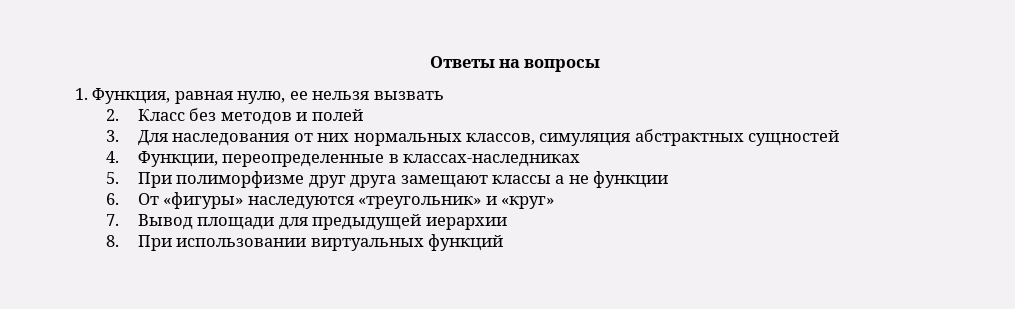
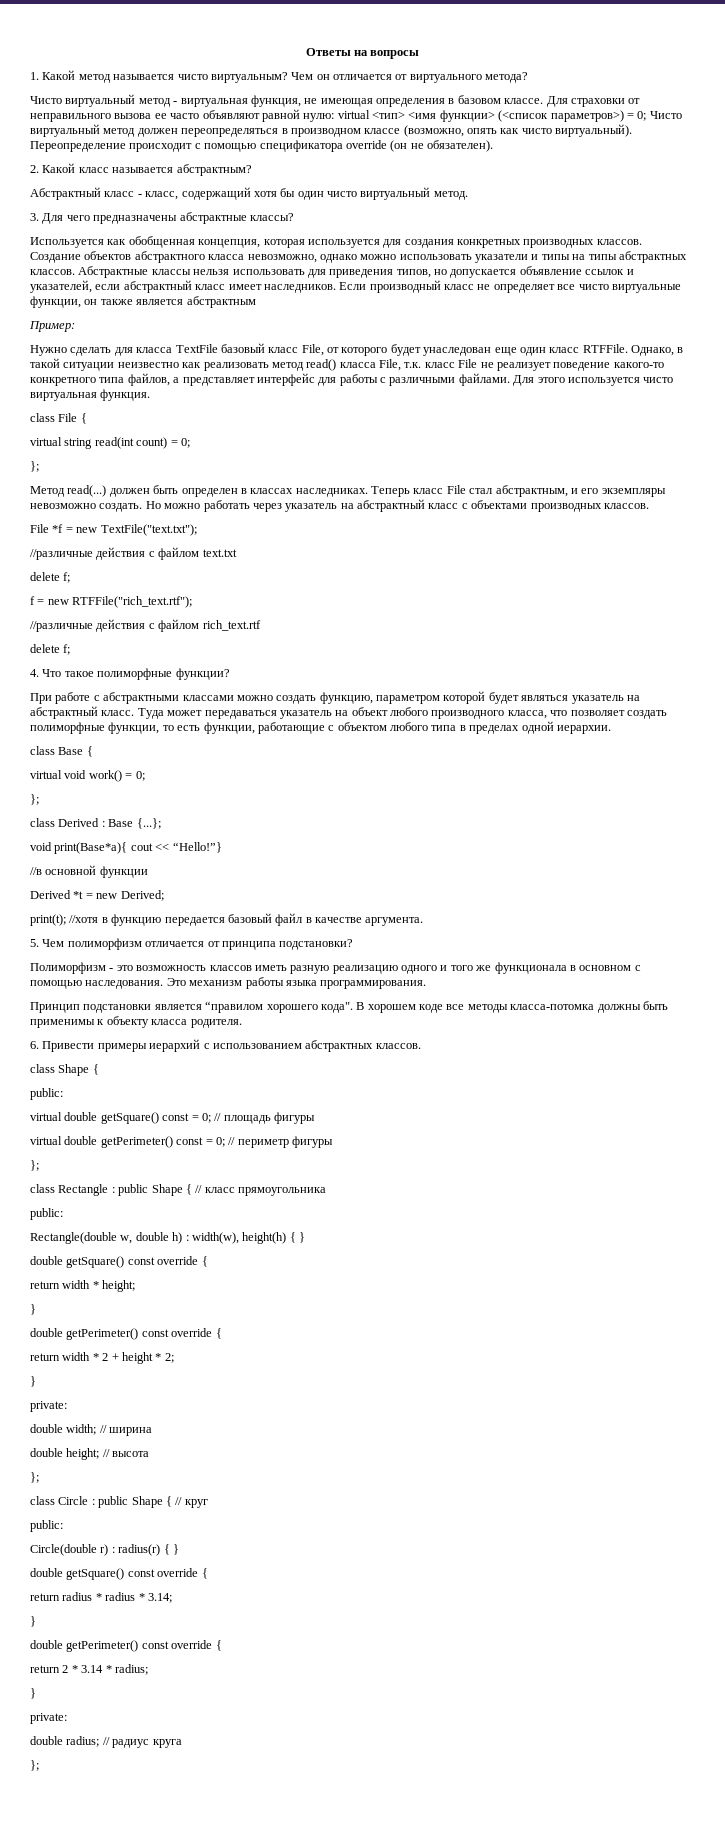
- 1. Функция, равная нулю, ее нельзя вызвать
- 2. Класс без методов и полей
- 3. Для наследования от них нормальных классов, симуляция абстрактных сущностей
- 4. Функции, переопределенные в классах-наследниках
- 5. При полиморфизме друг друга замещают классы а не функции
- 6. От «фигуры» наследуются «треугольник» и «круг»
- 7. Вывод площади для предыдущей иерархии
- 8. При использовании виртуальных функций
+ 1. Какой метод называется чисто виртуальным? Чем он отличается от виртуального метода?
+ Чисто виртуальный метод - виртуальная функция, не имеющая определения в базовом классе. Для страховки от неправильного вызова ее часто объявляют равной нулю: virtual <тип> <имя функции> (<список параметров>) = 0; Чисто виртуальный метод должен переопределяться в производном классе (возможно, опять как чисто виртуальный). Переопределение происходит с помощью спецификатора override (он не обязателен).
+ 2. Какой класс называется абстрактным?
+ Абстрактный класс - класс, содержащий хотя бы один чисто виртуальный метод.
+ 3. Для чего предназначены абстрактные классы?
+ Используется как обобщенная концепция, которая используется для создания конкретных производных классов. Создание объектов абстрактного класса невозможно, однако можно использовать указатели и типы на типы абстрактных классов. Абстрактные классы нельзя использовать для приведения типов, но допускается объявление ссылок и указателей, если абстрактный класс имеет наследников. Если производный класс не определяет все чисто виртуальные функции, он также является абстрактным
+ Пример:
+ Нужно сделать для класса TextFile базовый класс File, от которого будет унаследован еще один класс RTFFile. Однако, в такой ситуации неизвестно как реализовать метод read() класса File, т.к. класс File не реализует поведение какого-то конкретного типа файлов, а представляет интерфейс для работы с различными файлами. Для этого используется чисто виртуальная функция.
+ class File {
+ virtual string read(int count) = 0;
+ };
+ Метод read(...) должен быть определен в классах наследниках. Теперь класс File стал абстрактным, и его экземпляры невозможно создать. Но можно работать через указатель на абстрактный класс с объектами производных классов.
+ File *f = new TextFile("text.txt");
+ //различные действия с файлом text.txt
+ delete f;
+ f = new RTFFile("rich_text.rtf");
+ //различные действия с файлом rich_text.rtf
+ delete f;
+ 4. Что такое полиморфные функции?
+ При работе с абстрактными классами можно создать функцию, параметром которой будет являться указатель на абстрактный класс. Туда может передаваться указатель на объект любого производного класса, что позволяет создать полиморфные функции, то есть функции, работающие с объектом любого типа в пределах одной иерархии.
+ class Base {
+ virtual void work() = 0;
+ };
+ class Derived : Base {...};
+ void print(Base*a){ cout << “Hello!”}
+ //в основной функции
+ Derived *t = new Derived;
+ print(t); //хотя в функцию передается базовый файл в качестве аргумента.
+ 5. Чем полиморфизм отличается от принципа подстановки?
+ Полиморфизм - это возможность классов иметь разную реализацию одного и того же функционала в основном с помощью наследования. Это механизм работы языка программирования.
+ Принцип подстановки является “правилом хорошего кода". В хорошем коде все методы класса-потомка должны быть применимы к объекту класса родителя.
+ 6. Привести примеры иерархий с использованием абстрактных классов.
+ class Shape {
+ public:
+ virtual double getSquare() const = 0; // площадь фигуры
+ virtual double getPerimeter() const = 0; // периметр фигуры
+ };
+ class Rectangle : public Shape { // класс прямоугольника
+ public:
+ Rectangle(double w, double h) : width(w), height(h) { }
+ double getSquare() const override {
+ return width * height;
+ }
+ double getPerimeter() const override {
+ return width * 2 + height * 2;
+ }
+ private:
+ double width; // ширина
+ double height; // высота
+ };
+ class Circle : public Shape { // круг
+ public:
+ Circle(double r) : radius(r) { }
+ double getSquare() const override {
+ return radius * radius * 3.14;
+ }
+ double getPerimeter() const override {
+ return 2 * 3.14 * radius;
+ }
+ private:
+ double radius; // радиус круга
+ };

